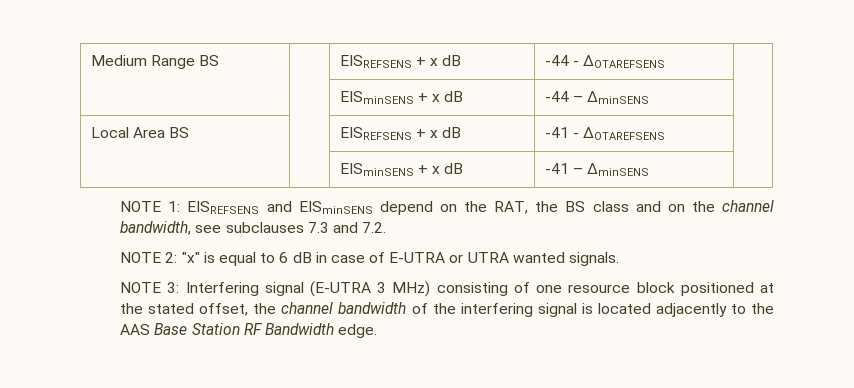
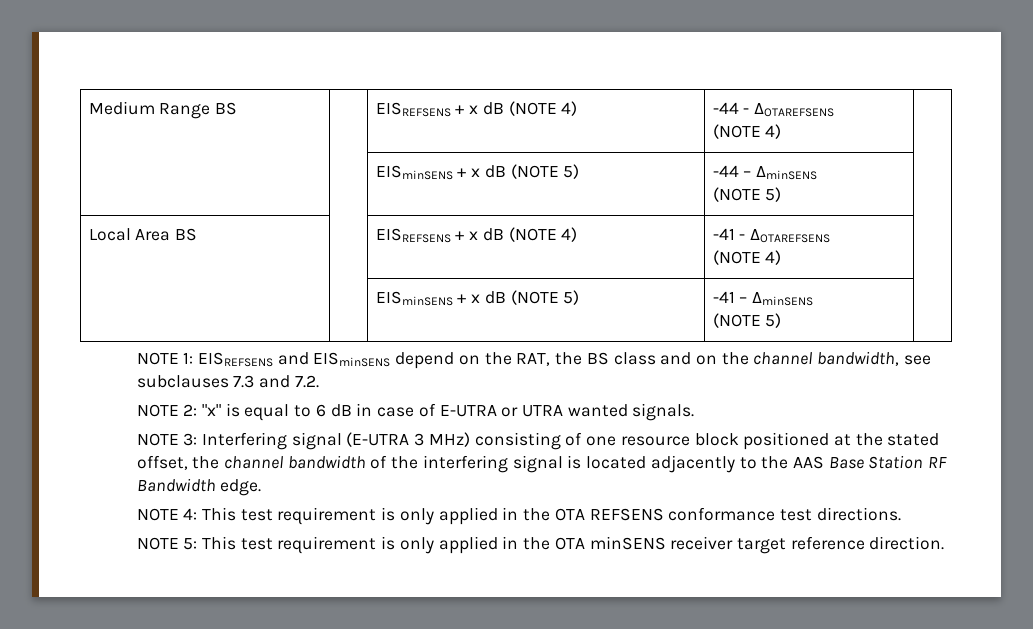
- Medium Range BS | | EISREFSENS + x dB | -44 - ΔOTAREFSENS |
- | | EISminSENS + x dB | -44 – ΔminSENS |
+ Medium Range BS | | EISREFSENS + x dB (NOTE 4) | -44 - ΔOTAREFSENS
+ (NOTE 4) |
+ | | EISminSENS + x dB (NOTE 5) | -44 – ΔminSENS
+ (NOTE 5) |
- Local Area BS | | EISREFSENS + x dB | -41 - ΔOTAREFSENS |
- | | EISminSENS + x dB | -41 – ΔminSENS |
+ Local Area BS | | EISREFSENS + x dB (NOTE 4) | -41 - ΔOTAREFSENS
+ (NOTE 4) |
+ | | EISminSENS + x dB (NOTE 5) | -41 – ΔminSENS
+ (NOTE 5) |
+ NOTE 4: This test requirement is only applied in the OTA REFSENS conformance test directions.
+ NOTE 5: This test requirement is only applied in the OTA minSENS receiver target reference direction.

